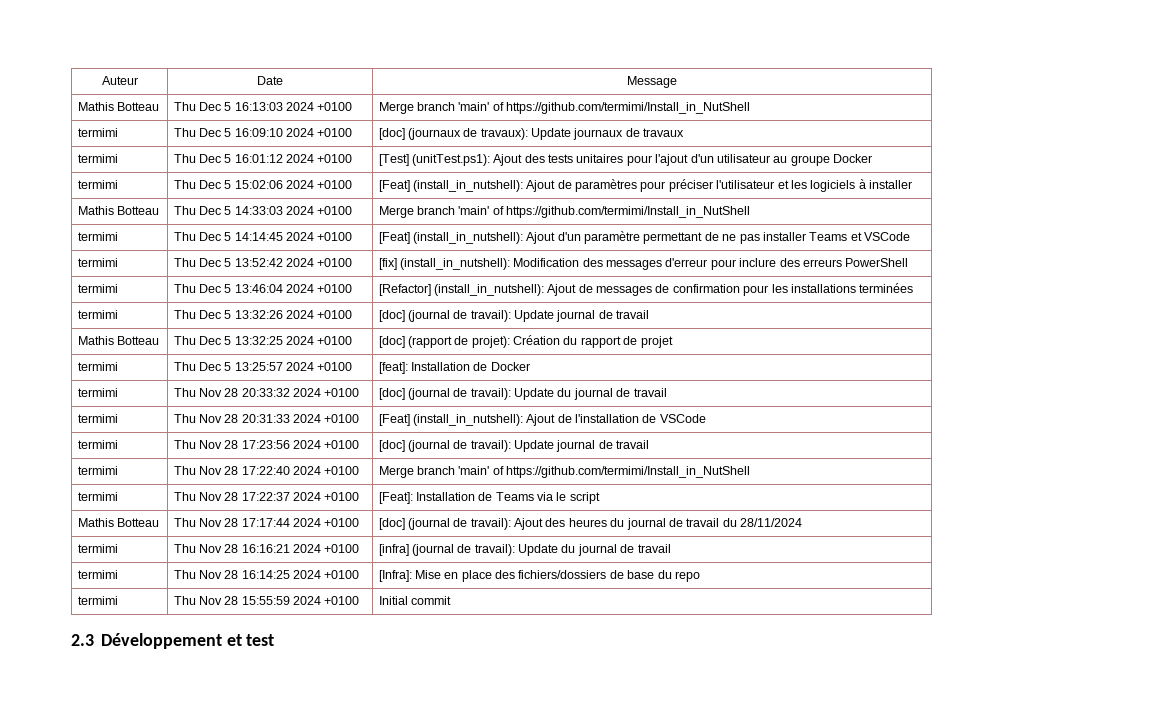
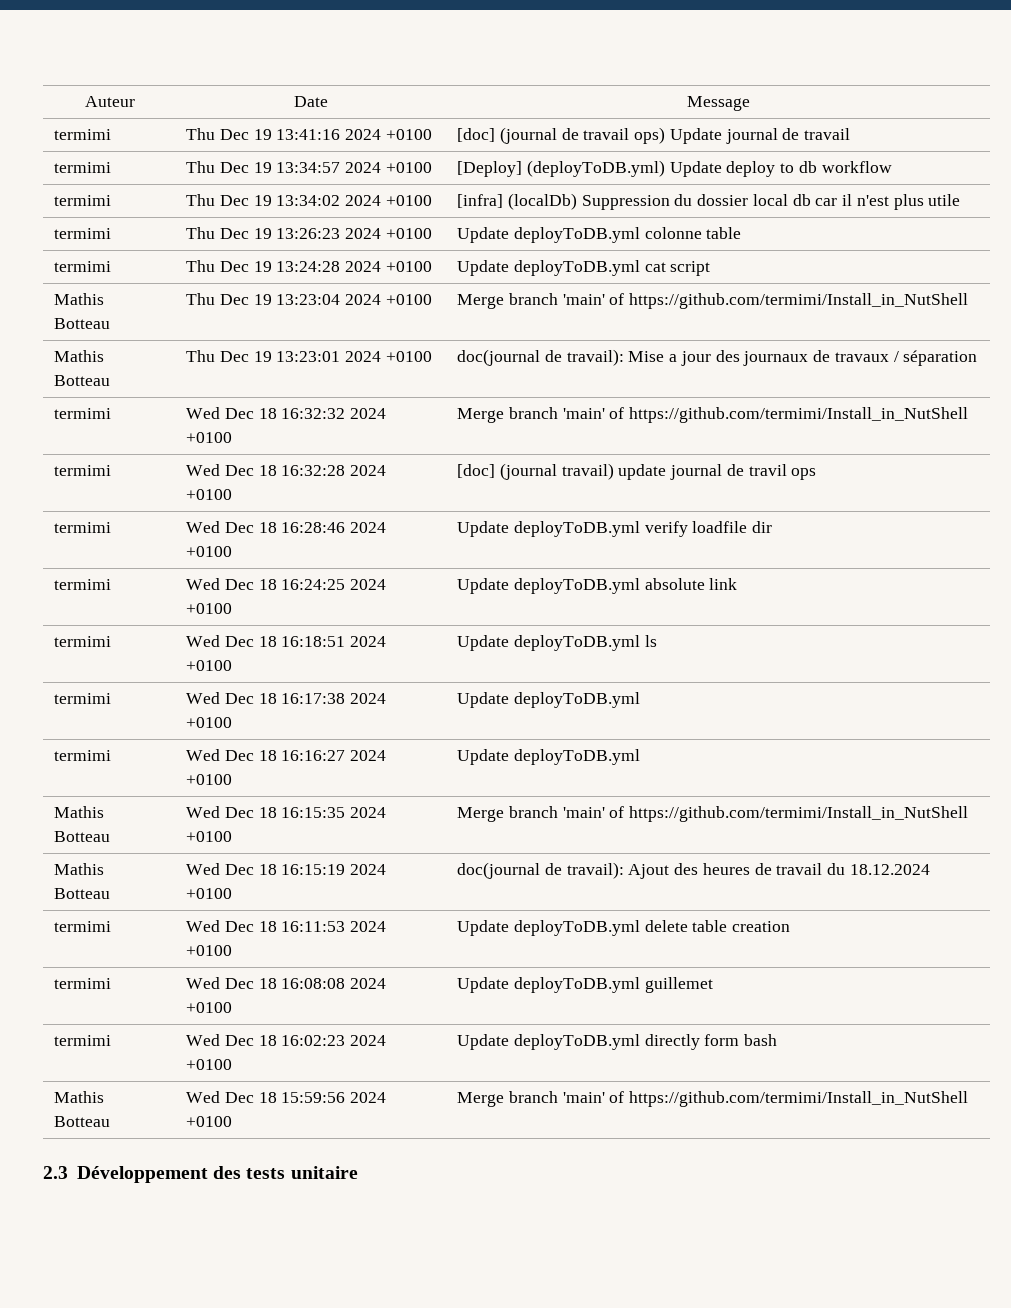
- Mathis Botteau | Thu Dec 5 16:13:03 2024 +0100 | Merge branch 'main' of https://github.com/termimi/Install_in_NutShell
- termimi | Thu Dec 5 16:09:10 2024 +0100 | [doc] (journaux de travaux): Update journaux de travaux
- termimi | Thu Dec 5 16:01:12 2024 +0100 | [Test] (unitTest.ps1): Ajout des tests unitaires pour l'ajout d'un utilisateur au groupe Docker
- termimi | Thu Dec 5 15:02:06 2024 +0100 | [Feat] (install_in_nutshell): Ajout de paramètres pour préciser l'utilisateur et les logiciels à installer
- Mathis Botteau | Thu Dec 5 14:33:03 2024 +0100 | Merge branch 'main' of https://github.com/termimi/Install_in_NutShell
- termimi | Thu Dec 5 14:14:45 2024 +0100 | [Feat] (install_in_nutshell): Ajout d'un paramètre permettant de ne pas installer Teams et VSCode
- termimi | Thu Dec 5 13:52:42 2024 +0100 | [fix] (install_in_nutshell): Modification des messages d'erreur pour inclure des erreurs PowerShell
- termimi | Thu Dec 5 13:46:04 2024 +0100 | [Refactor] (install_in_nutshell): Ajout de messages de confirmation pour les installations terminées
- termimi | Thu Dec 5 13:32:26 2024 +0100 | [doc] (journal de travail): Update journal de travail
- Mathis Botteau | Thu Dec 5 13:32:25 2024 +0100 | [doc] (rapport de projet): Création du rapport de projet
- termimi | Thu Dec 5 13:25:57 2024 +0100 | [feat]: Installation de Docker
- termimi | Thu Nov 28 20:33:32 2024 +0100 | [doc] (journal de travail): Update du journal de travail
- termimi | Thu Nov 28 20:31:33 2024 +0100 | [Feat] (install_in_nutshell): Ajout de l'installation de VSCode
- termimi | Thu Nov 28 17:23:56 2024 +0100 | [doc] (journal de travail): Update journal de travail
- termimi | Thu Nov 28 17:22:40 2024 +0100 | Merge branch 'main' of https://github.com/termimi/Install_in_NutShell
- termimi | Thu Nov 28 17:22:37 2024 +0100 | [Feat]: Installation de Teams via le script
- Mathis Botteau | Thu Nov 28 17:17:44 2024 +0100 | [doc] (journal de travail): Ajout des heures du journal de travail du 28/11/2024
- termimi | Thu Nov 28 16:16:21 2024 +0100 | [infra] (journal de travail): Update du journal de travail
- termimi | Thu Nov 28 16:14:25 2024 +0100 | [Infra]: Mise en place des fichiers/dossiers de base du repo
- termimi | Thu Nov 28 15:55:59 2024 +0100 | Initial commit
+ termimi | Thu Dec 19 13:41:16 2024 +0100 | [doc] (journal de travail ops) Update journal de travail
+ termimi | Thu Dec 19 13:34:57 2024 +0100 | [Deploy] (deployToDB.yml) Update deploy to db workflow
+ termimi | Thu Dec 19 13:34:02 2024 +0100 | [infra] (localDb) Suppression du dossier local db car il n'est plus utile
+ termimi | Thu Dec 19 13:26:23 2024 +0100 | Update deployToDB.yml colonne table
+ termimi | Thu Dec 19 13:24:28 2024 +0100 | Update deployToDB.yml cat script
+ Mathis Botteau | Thu Dec 19 13:23:04 2024 +0100 | Merge branch 'main' of https://github.com/termimi/Install_in_NutShell
+ Mathis Botteau | Thu Dec 19 13:23:01 2024 +0100 | doc(journal de travail): Mise a jour des journaux de travaux / séparation
+ termimi | Wed Dec 18 16:32:32 2024 +0100 | Merge branch 'main' of https://github.com/termimi/Install_in_NutShell
+ termimi | Wed Dec 18 16:32:28 2024 +0100 | [doc] (journal travail) update journal de travil ops
+ termimi | Wed Dec 18 16:28:46 2024 +0100 | Update deployToDB.yml verify loadfile dir
+ termimi | Wed Dec 18 16:24:25 2024 +0100 | Update deployToDB.yml absolute link
+ termimi | Wed Dec 18 16:18:51 2024 +0100 | Update deployToDB.yml ls
+ termimi | Wed Dec 18 16:17:38 2024 +0100 | Update deployToDB.yml
+ termimi | Wed Dec 18 16:16:27 2024 +0100 | Update deployToDB.yml
+ Mathis Botteau | Wed Dec 18 16:15:35 2024 +0100 | Merge branch 'main' of https://github.com/termimi/Install_in_NutShell
+ Mathis Botteau | Wed Dec 18 16:15:19 2024 +0100 | doc(journal de travail): Ajout des heures de travail du 18.12.2024
+ termimi | Wed Dec 18 16:11:53 2024 +0100 | Update deployToDB.yml delete table creation
+ termimi | Wed Dec 18 16:08:08 2024 +0100 | Update deployToDB.yml guillemet
+ termimi | Wed Dec 18 16:02:23 2024 +0100 | Update deployToDB.yml directly form bash
+ Mathis Botteau | Wed Dec 18 15:59:56 2024 +0100 | Merge branch 'main' of https://github.com/termimi/Install_in_NutShell
- 2.3 Développement et test
+ 2.3 Développement des tests unitaire

